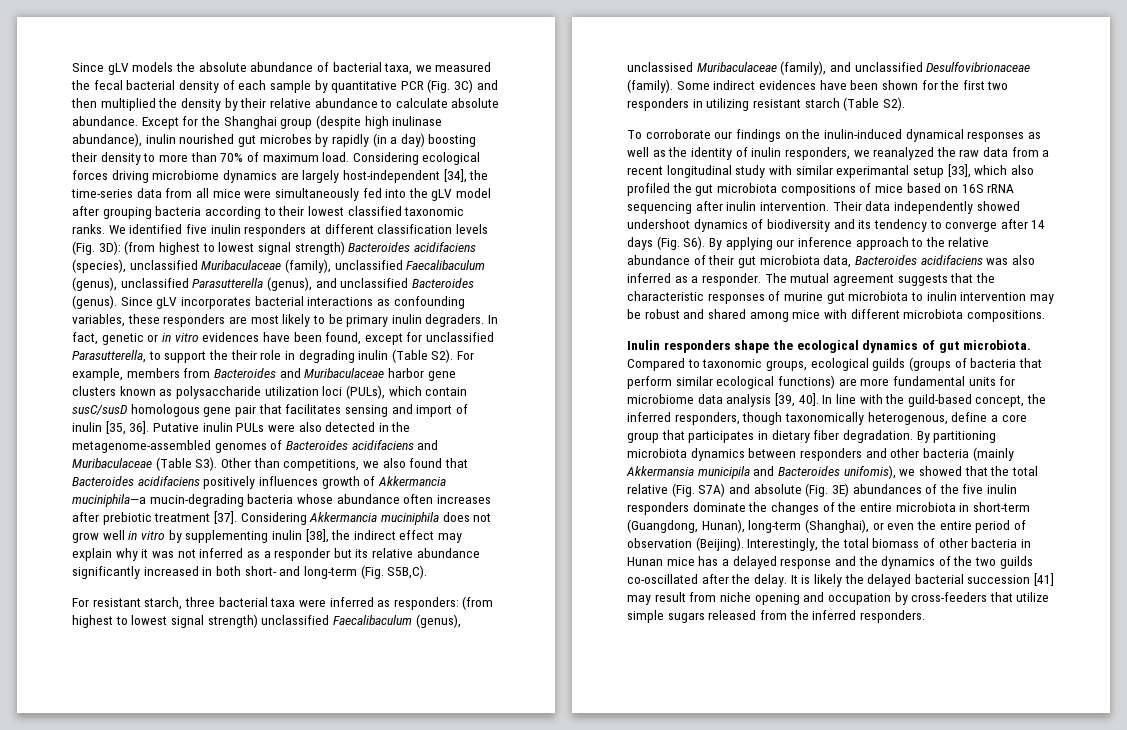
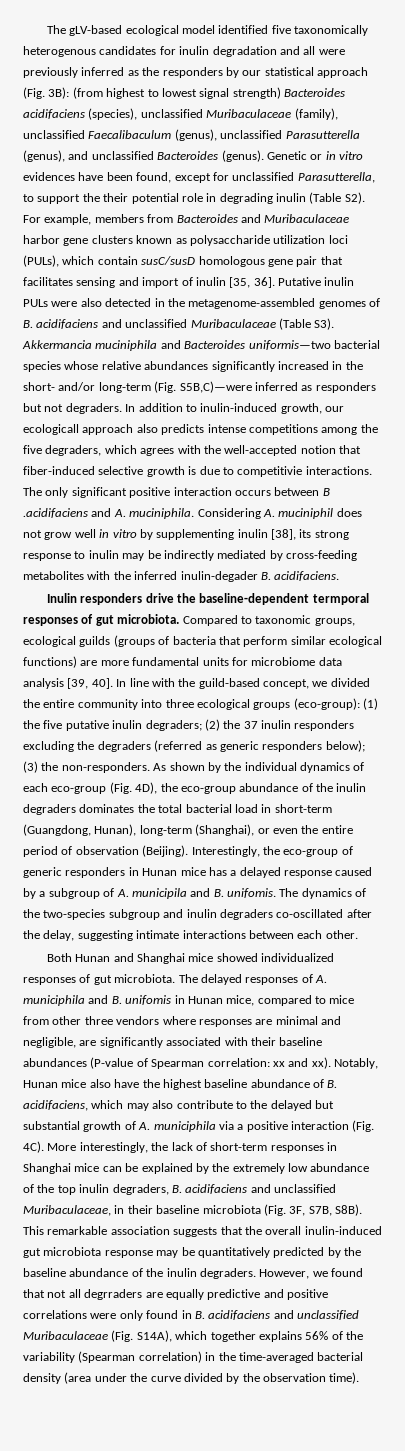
- Since gLV models the absolute abundance of bacterial taxa, we measured the fecal bacterial density of each sample by quantitative PCR (Fig. 3C) and then multiplied the density by their relative abundance to calculate absolute abundance. Except for the Shanghai group (despite high inulinase abundance), inulin nourished gut microbes by rapidly (in a day) boosting their density to more than 70% of maximum load. Considering ecological forces driving microbiome dynamics are largely host-independent [34], the time-series data from all mice were simultaneously fed into the gLV model after grouping bacteria according to their lowest classified taxonomic ranks. We identified five inulin responders at different classification levels (Fig. 3D): (from highest to lowest signal strength) Bacteroides acidifaciens (species), unclassified Muribaculaceae (family), unclassified Faecalibaculum (genus), unclassified Parasutterella (genus), and unclassified Bacteroides (genus).
+ The gLV-based ecological model identified five taxonomically heterogenous candidates for inulin degradation and all were previously inferred as the responders by our statistical approach (Fig. 3B): (from highest to lowest signal strength) Bacteroides acidifaciens (species), unclassified Muribaculaceae (family), unclassified Faecalibaculum (genus), unclassified Parasutterella (genus), and unclassified Bacteroides (genus).
- Since gLV incorporates bacterial interactions as confounding variables, these responders are most likely to be primary inulin degraders. In fact, genetic or in vitro evidences have been found, except for unclassified Parasutterella, to support the their role in degrading inulin (Table S2). For example, members from Bacteroides and Muribaculaceae harbor gene clusters known as polysaccharide utilization loci (PULs), which contain susC/susD homologous gene pair that facilitates sensing and import of inulin [35, 36].
+ Genetic or in vitro evidences have been found, except for unclassified Parasutterella, to support the their potential role in degrading inulin (Table S2). For example, members from Bacteroides and Muribaculaceae harbor gene clusters known as polysaccharide utilization loci (PULs), which contain susC/susD homologous gene pair that facilitates sensing and import of inulin [35, 36].
- Putative inulin PULs were also detected in the metagenome-assembled genomes of Bacteroides acidifaciens and Muribaculaceae (Table S3). Other than competitions, we also found that Bacteroides acidifaciens positively influences growth of Akkermancia muciniphila—a mucin-degrading bacteria whose abundance often increases after prebiotic treatment [37]. Considering Akkermancia muciniphila does not grow well in vitro by supplementing inulin [38], the indirect effect may explain why it was not inferred as a responder but its relative abundance significantly increased in both short- and long-term (Fig. S5B,C).
- For resistant starch, three bacterial taxa were inferred as responders: (from highest to lowest signal strength) unclassified Faecalibaculum (genus), unclassised Muribaculaceae (family), and unclassified Desulfovibrionaceae (family). Some indirect evidences have been shown for the first two responders in utilizing resistant starch (Table S2).
- To corroborate our findings on the inulin-induced dynamical responses as well as the identity of inulin responders, we reanalyzed the raw data from a recent longitudinal study with similar experimantal setup [33], which also profiled the gut microbiota compositions of mice based on 16S rRNA sequencing after inulin intervention. Their data independently showed undershoot dynamics of biodiversity and its tendency to converge after 14 days (Fig. S6). By applying our inference approach to the relative abundance of their gut microbiota data, Bacteroides acidifaciens was also inferred as a responder. The mutual agreement suggests that the characteristic responses of murine gut microbiota to inulin intervention may be robust and shared among mice with different microbiota compositions.
- Inulin responders shape the ecological dynamics of gut microbiota.
+ Putative inulin PULs were also detected in the metagenome-assembled genomes of B. acidifaciens and unclassified Muribaculaceae (Table S3). Akkermancia muciniphila and Bacteroides uniformis—two bacterial species whose relative abundances significantly increased in the short- and/or long-term (Fig. S5B,C)—were inferred as responders but not degraders. In addition to inulin-induced growth, our ecologicall approach also predicts intense competitions among the five degraders, which agrees with the well-accepted notion that fiber-induced selective growth is due to competitivie interactions. The only significant positive interaction occurs between B .acidifaciens and A. muciniphila. Considering A. muciniphil does not grow well in vitro by supplementing inulin [38], its strong response to inulin may be indirectly mediated by cross-feeding metabolites with the inferred inulin-degader B. acidifaciens.
+ Inulin responders drive the baseline-dependent termporal responses of gut microbiota.
- In line with the guild-based concept, the inferred responders, though taxonomically heterogenous, define a core group that participates in dietary fiber degradation. By partitioning microbiota dynamics between responders and other bacteria (mainly Akkermansia municipila and Bacteroides unifomis), we showed that the total relative (Fig. S7A) and absolute (Fig. 3E) abundances of the five inulin responders dominate the changes of the entire microbiota in short-term (Guangdong, Hunan), long-term (Shanghai), or even the entire period of observation (Beijing).
+ In line with the guild-based concept, we divided the entire community into three ecological groups (eco-group): (1) the five putative inulin degraders; (2) the 37 inulin responders excluding the degraders (referred as generic responders below); (3) the non-responders. As shown by the individual dynamics of each eco-group (Fig. 4D), the eco-group abundance of the inulin degraders dominates the total bacterial load in short-term (Guangdong, Hunan), long-term (Shanghai), or even the entire period of observation (Beijing).
- Interestingly, the total biomass of other bacteria in Hunan mice has a delayed response and the dynamics of the two guilds co-oscillated after the delay. It is likely the delayed bacterial succession [41] may result from niche opening and occupation by cross-feeders that utilize simple sugars released from the inferred responders.
+ Interestingly, the eco-group of generic responders in Hunan mice has a delayed response caused by a subgroup of A. municipila and B. unifomis. The dynamics of the two-species subgroup and inulin degraders co-oscillated after the delay, suggesting intimate interactions between each other.
+ Both Hunan and Shanghai mice showed individualized responses of gut microbiota. The delayed responses of A. municiphila and B. unifomis in Hunan mice, compared to mice from other three vendors where responses are minimal and negligible, are significantly associated with their baseline abundances (P-value of Spearman correlation: xx and xx). Notably, Hunan mice also have the highest baseline abundance of B. acidifaciens, which may also contribute to the delayed but substantial growth of A. municiphila via a positive interaction (Fig. 4C). More interestingly, the lack of short-term responses in Shanghai mice can be explained by the extremely low abundance of the top inulin degraders, B. acidifaciens and unclassified Muribaculaceae, in their baseline microbiota (Fig. 3F, S7B, S8B). This remarkable association suggests that the overall inulin-induced gut microbiota response may be quantitatively predicted by the baseline abundance of the inulin degraders. However, we found that not all degrraders are equally predictive and positive correlations were only found in B. acidifaciens and unclassified Muribaculaceae (Fig. S14A), which together explains 56% of the variability (Spearman correlation) in the time-averaged bacterial density (area under the curve divided by the observation time).

